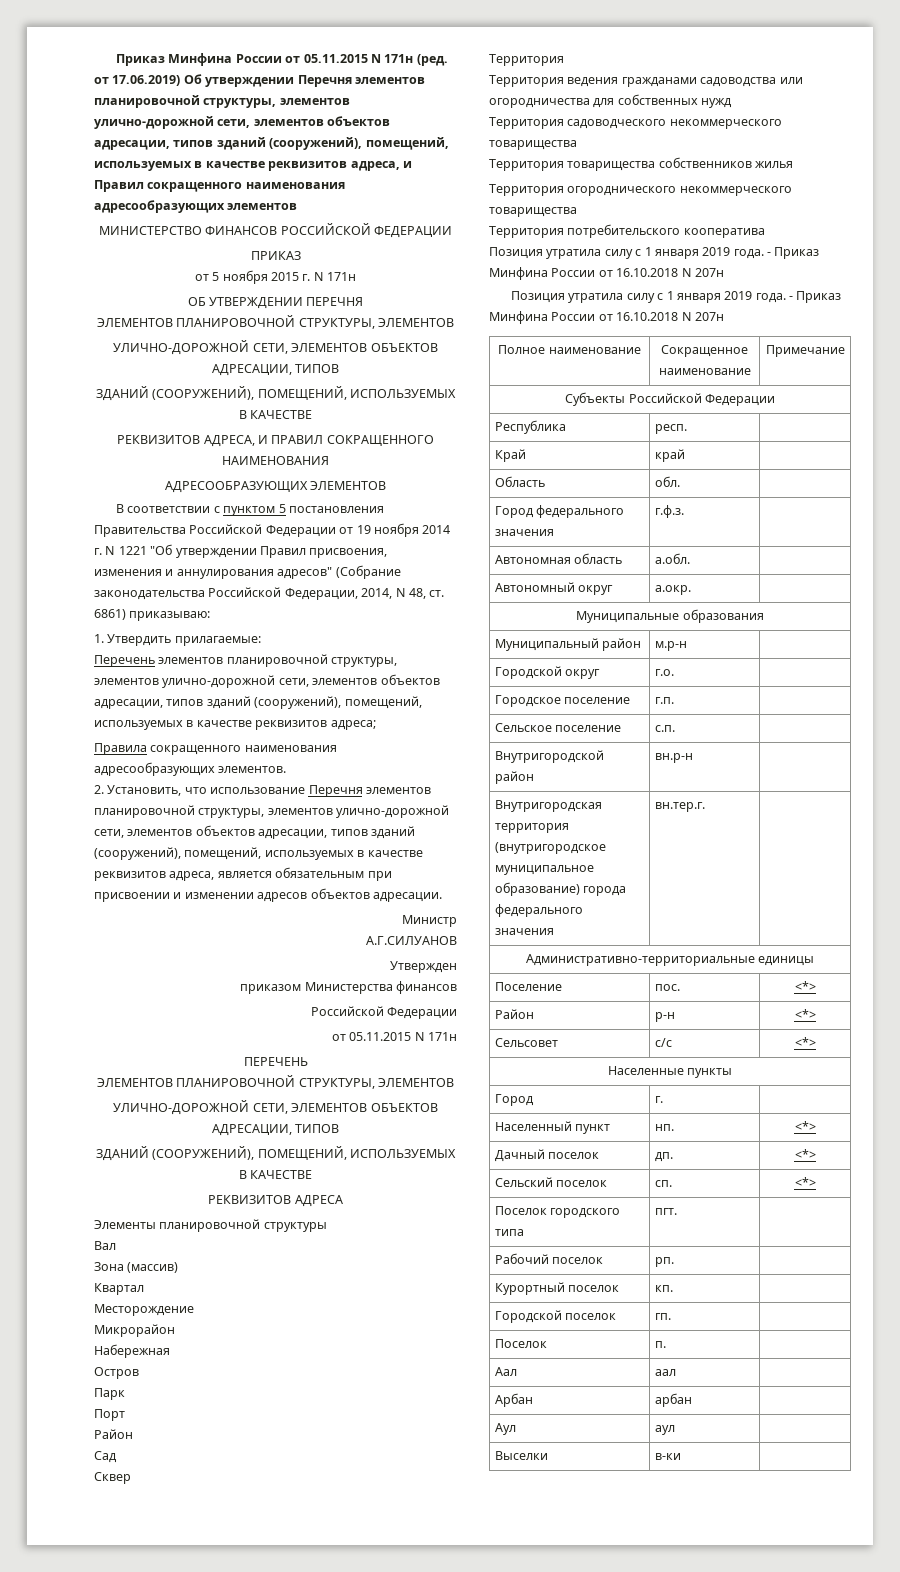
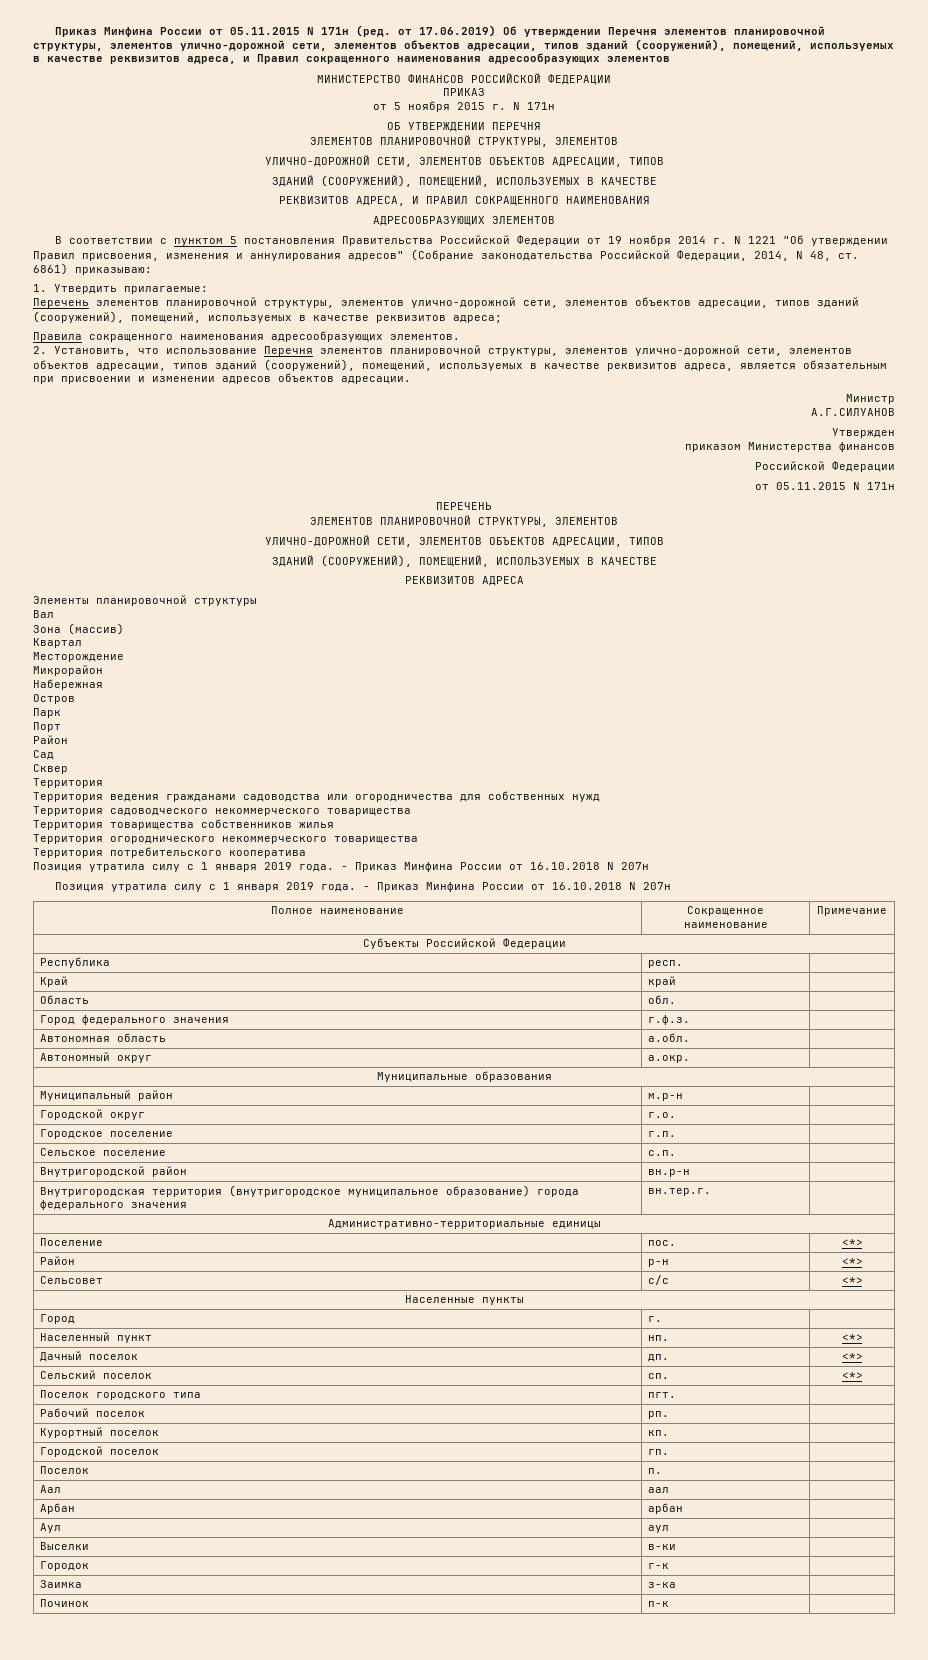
+ Городок | г-к |
+ Заимка | з-ка |
+ Починок | п-к |

